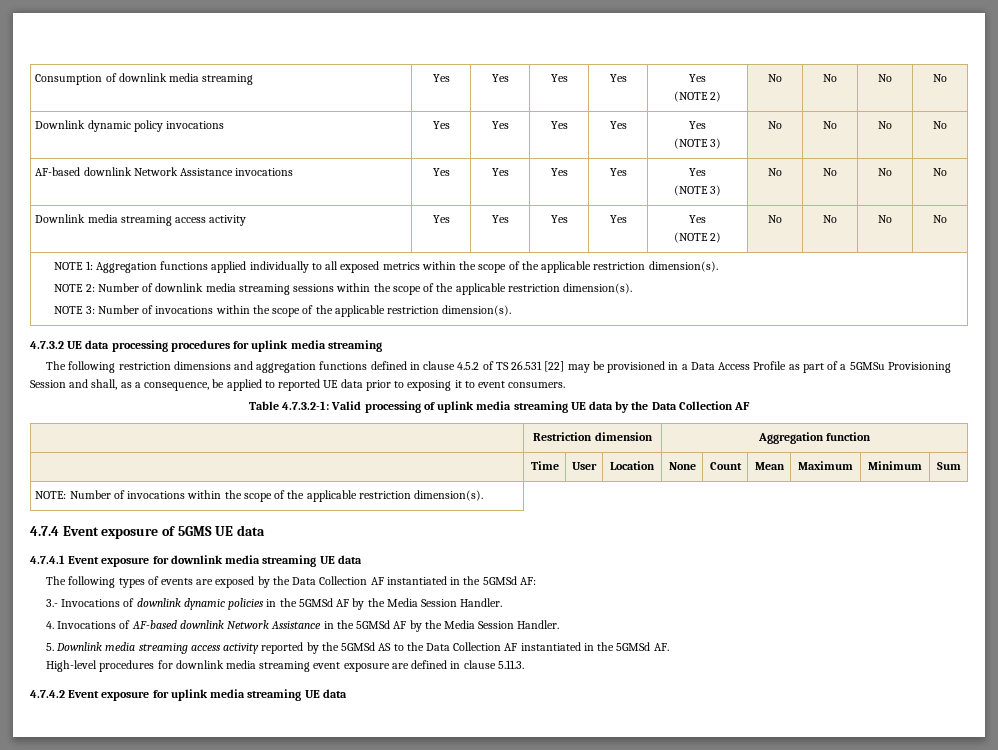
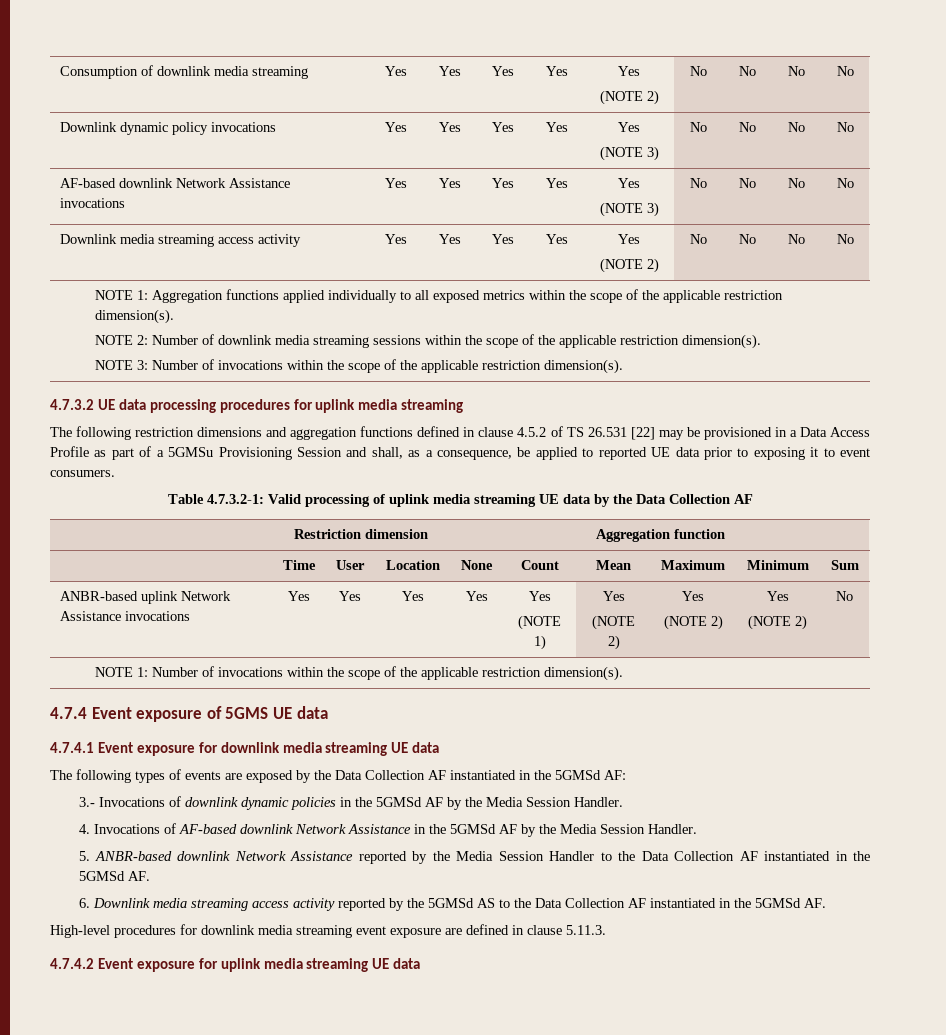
- NOTE: Number of invocations within the scope of the applicable restriction dimension(s).
+ ANBR-based uplink Network Assistance invocations | Yes | Yes | Yes | Yes | Yes
+ (NOTE 1) | Yes
+ (NOTE 2) | Yes
+ (NOTE 2) | Yes
+ (NOTE 2) | No
+ NOTE 1: Number of invocations within the scope of the applicable restriction dimension(s).
- 5. Downlink media streaming access activity reported by the 5GMSd AS to the Data Collection AF instantiated in the 5GMSd AF.
+ 5. ANBR-based downlink Network Assistance reported by the Media Session Handler to the Data Collection AF instantiated in the 5GMSd AF.
+ 6. Downlink media streaming access activity reported by the 5GMSd AS to the Data Collection AF instantiated in the 5GMSd AF.

